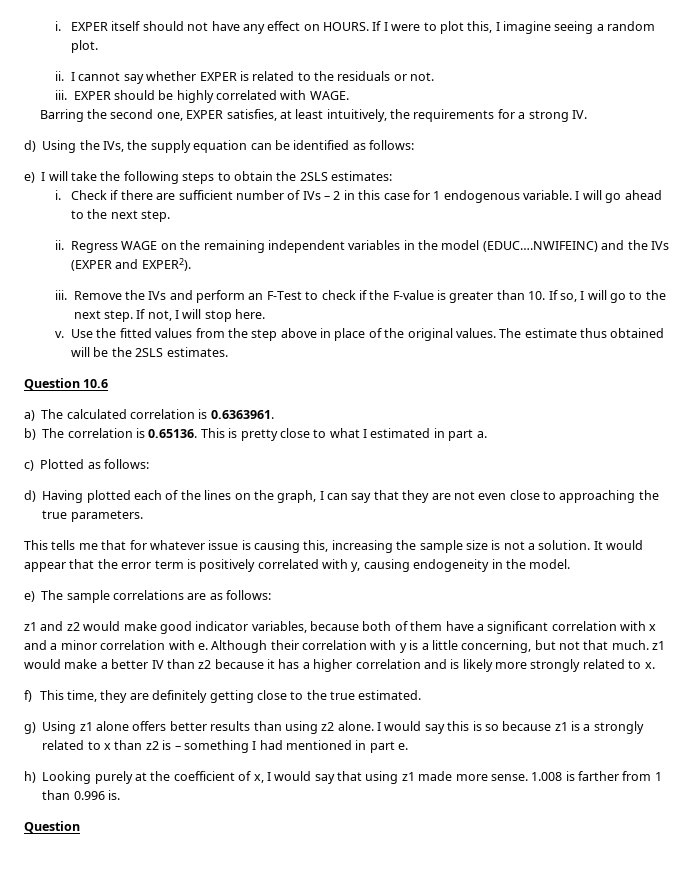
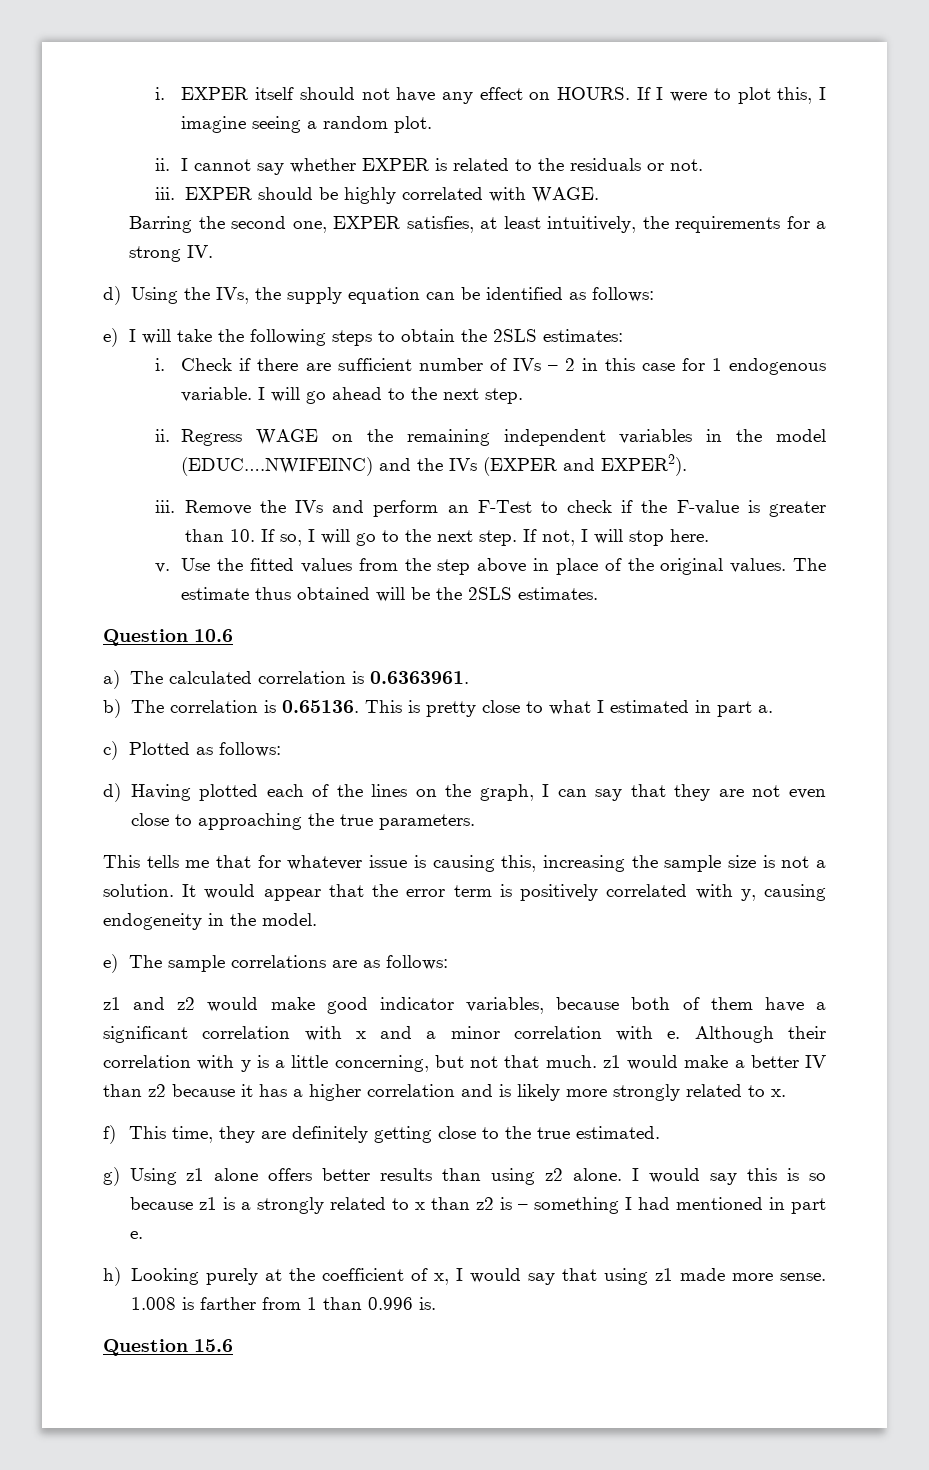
  1.008 is farther from 1 than 0.996 is.
- Question
+ Question 15.6

